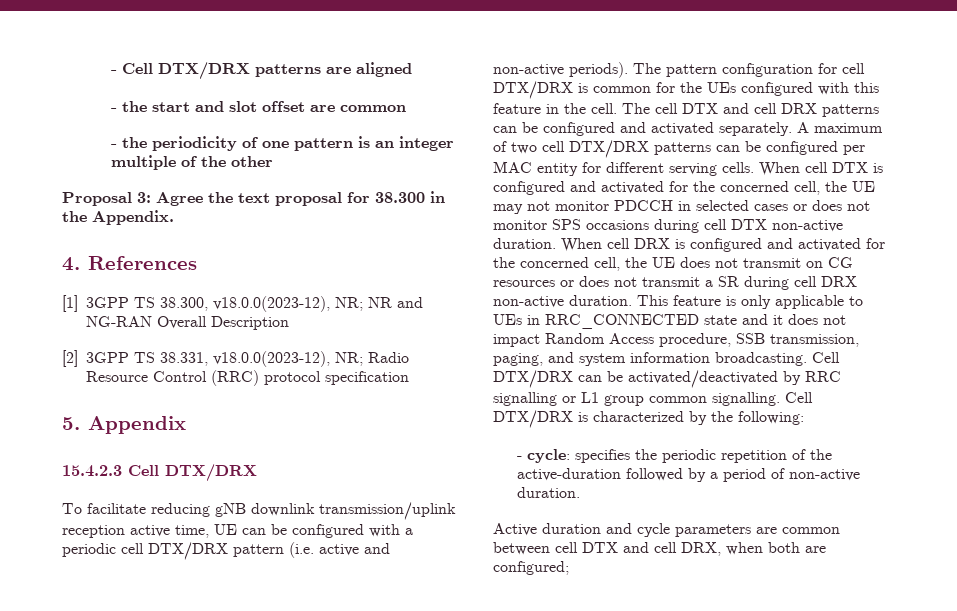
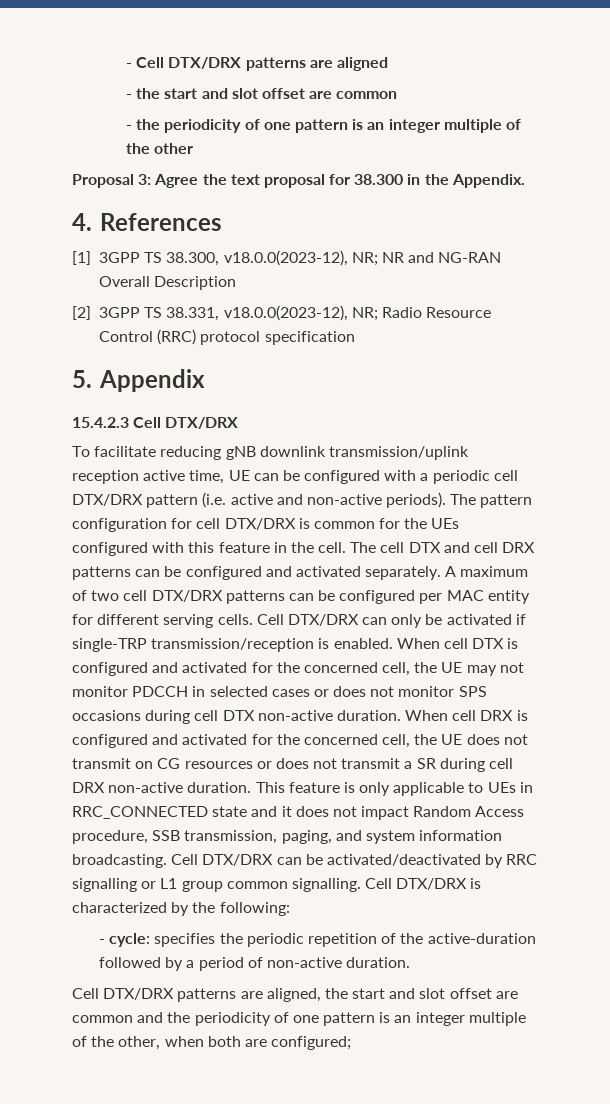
+ Cell DTX/DRX can only be activated if single-TRP transmission/reception is enabled.
- Active duration and cycle parameters are common between cell DTX and cell DRX, when both are configured;
+ Cell DTX/DRX patterns are aligned, the start and slot offset are common and the periodicity of one pattern is an integer multiple of the other, when both are configured;

